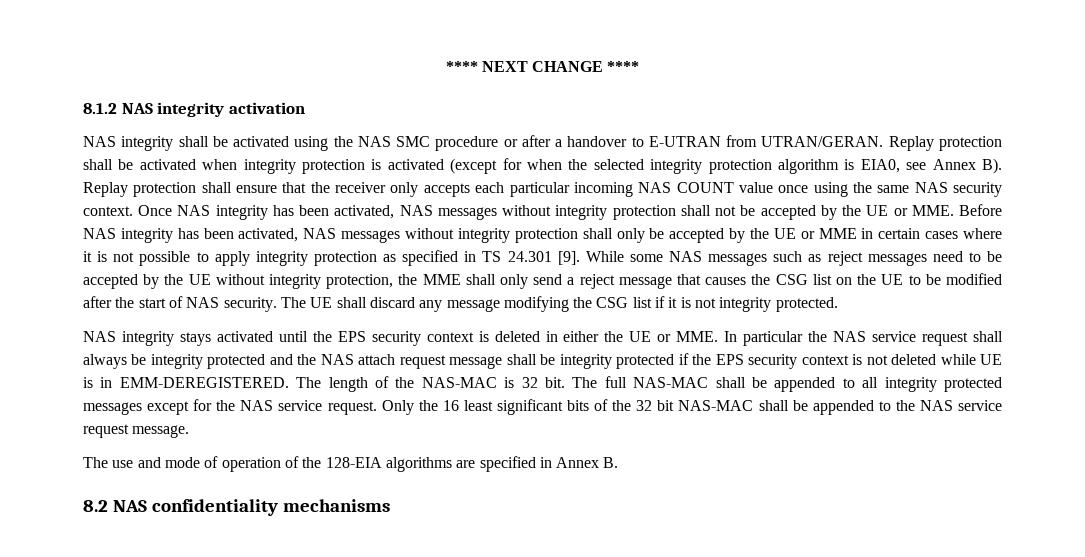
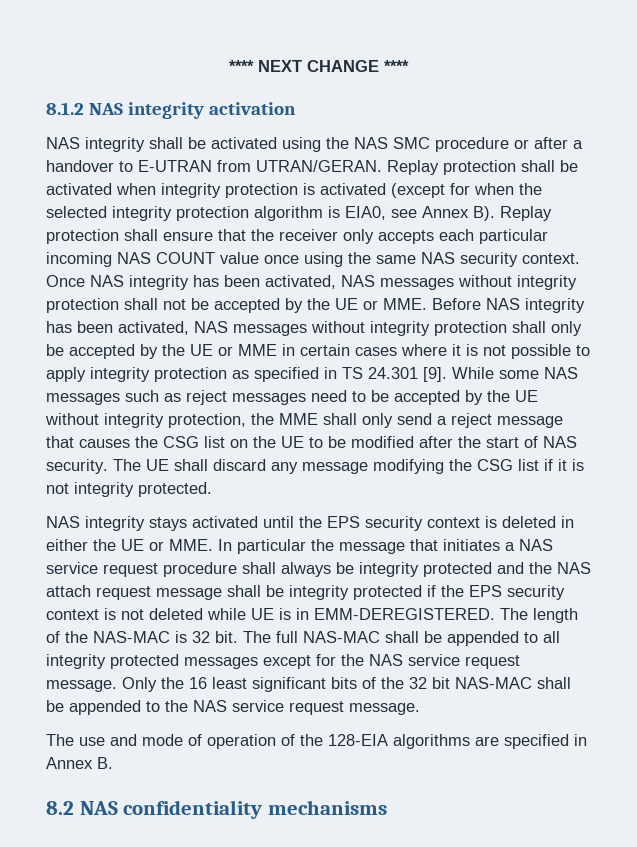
- NAS integrity stays activated until the EPS security context is deleted in either the UE or MME. In particular the NAS service request shall always be integrity protected and the NAS attach request message shall be integrity protected if the EPS security context is not deleted while UE is in EMM-DEREGISTERED.
+ NAS integrity stays activated until the EPS security context is deleted in either the UE or MME. In particular the message that initiates a NAS service request procedure shall always be integrity protected and the NAS attach request message shall be integrity protected if the EPS security context is not deleted while UE is in EMM-DEREGISTERED.
- The full NAS-MAC shall be appended to all integrity protected messages except for the NAS service request.
+ The full NAS-MAC shall be appended to all integrity protected messages except for the NAS service request message.

